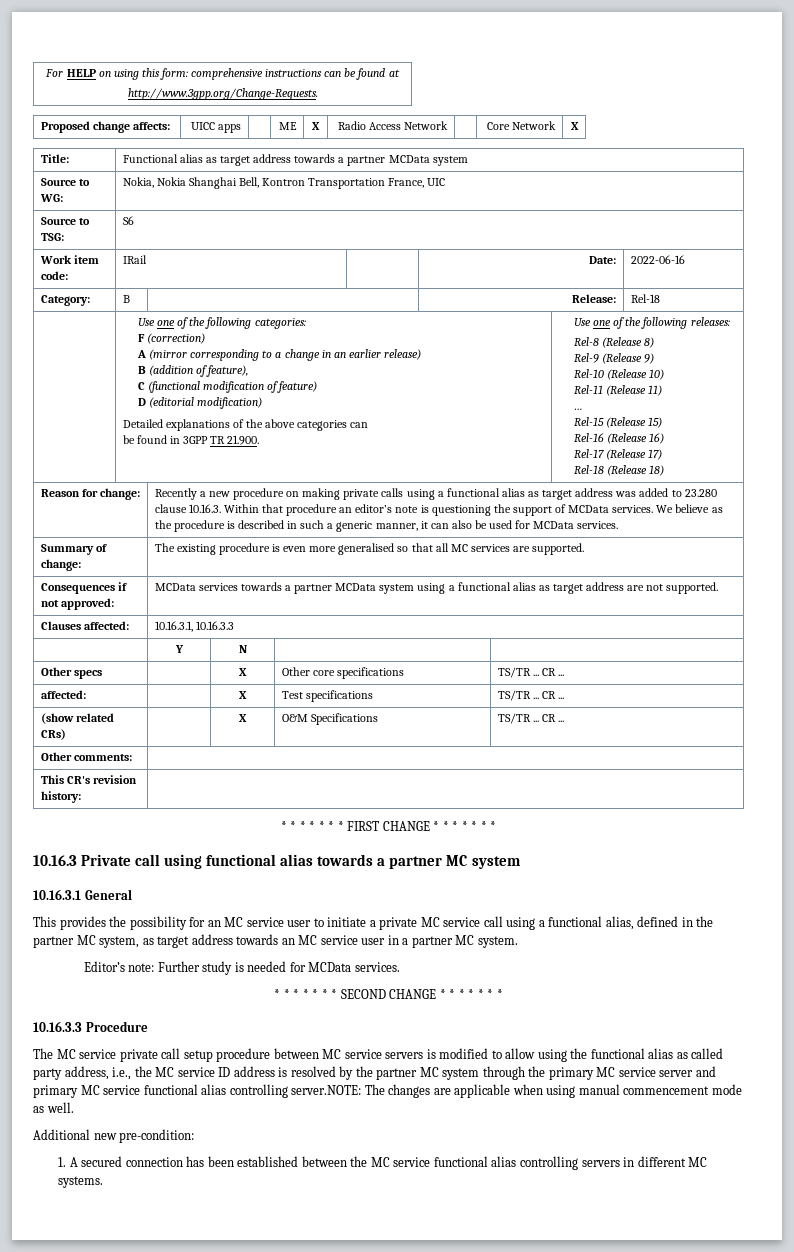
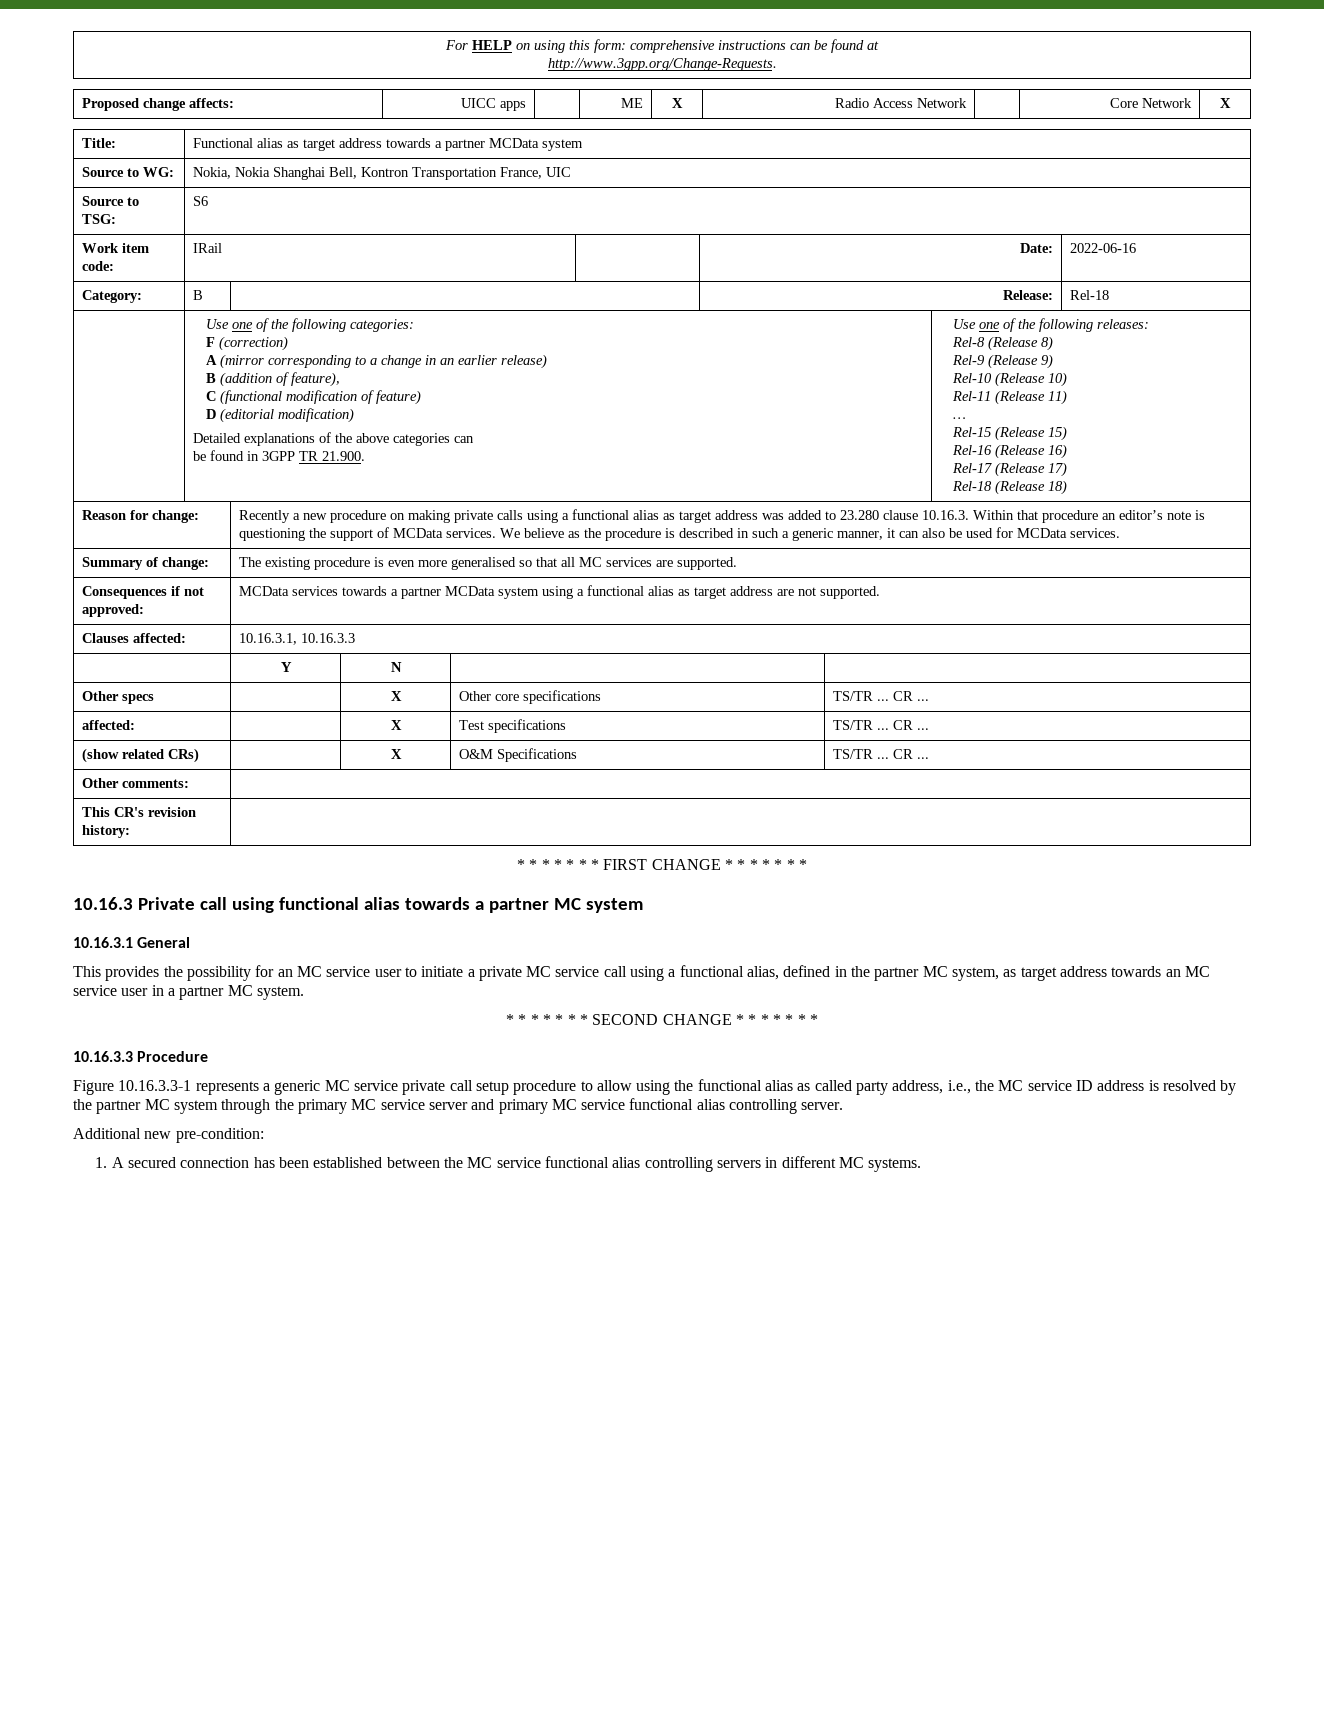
- Editor’s note: Further study is needed for MCData services.
- The MC service private call setup procedure between MC service servers is modified to allow using the functional alias as called party address, i.e., the MC service ID address is resolved by the partner MC system through the primary MC service server and primary MC service functional alias controlling server.NOTE: The changes are applicable when using manual commencement mode as well.
+ Figure 10.16.3.3-1 represents a generic MC service private call setup procedure to allow using the functional alias as called party address, i.e., the MC service ID address is resolved by the partner MC system through the primary MC service server and primary MC service functional alias controlling server.

